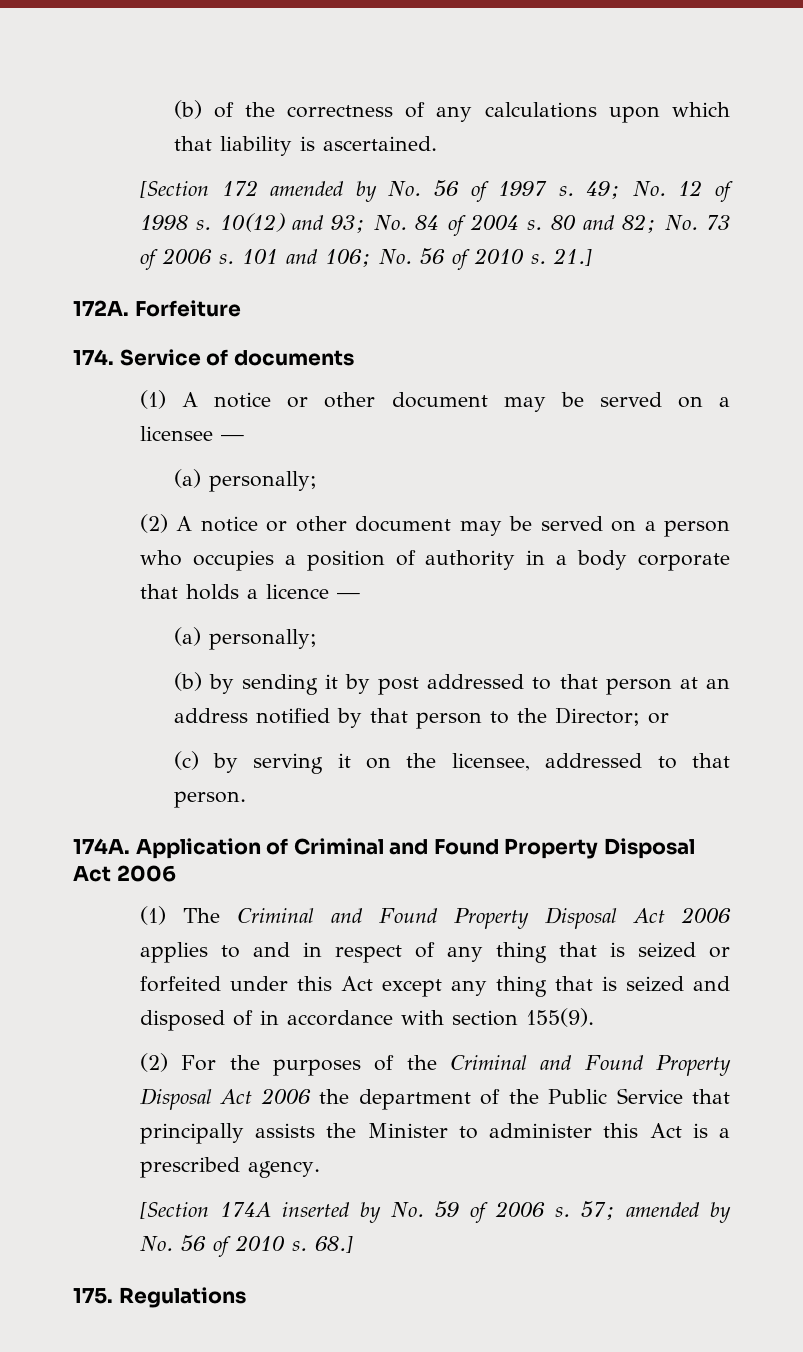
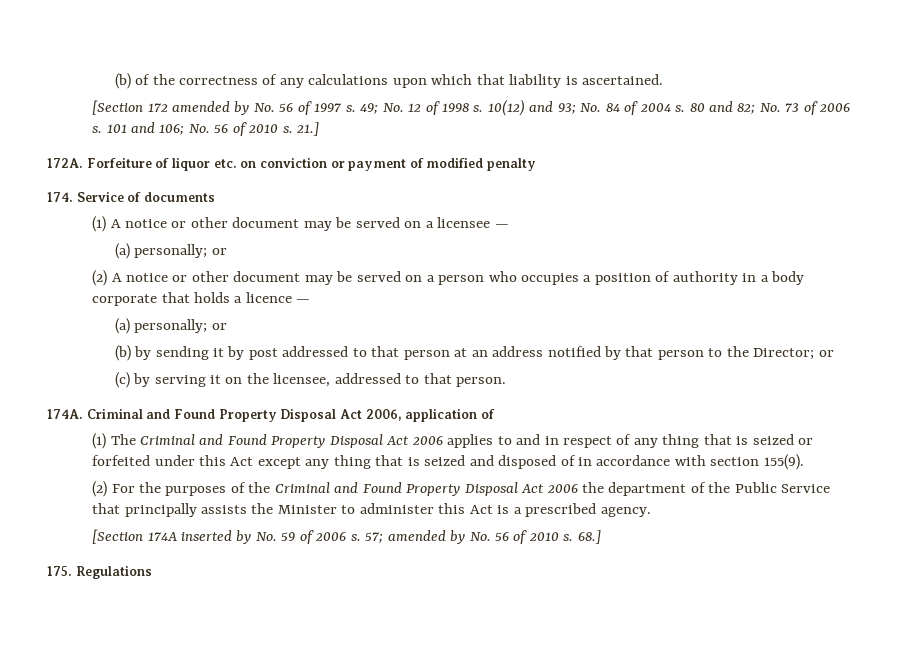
- Forfeiture
+ Forfeiture of liquor etc. on conviction or payment of modified penalty
  (1) A notice or other document may be served on a licensee —
- (a) personally;
+ (a) personally; or
  (2) A notice or other document may be served on a person who occupies a position of authority in a body corporate that holds a licence —
- (a) personally;
+ (a) personally; or
- Application of Criminal and Found Property Disposal Act 2006
+ Criminal and Found Property Disposal Act 2006, application of

